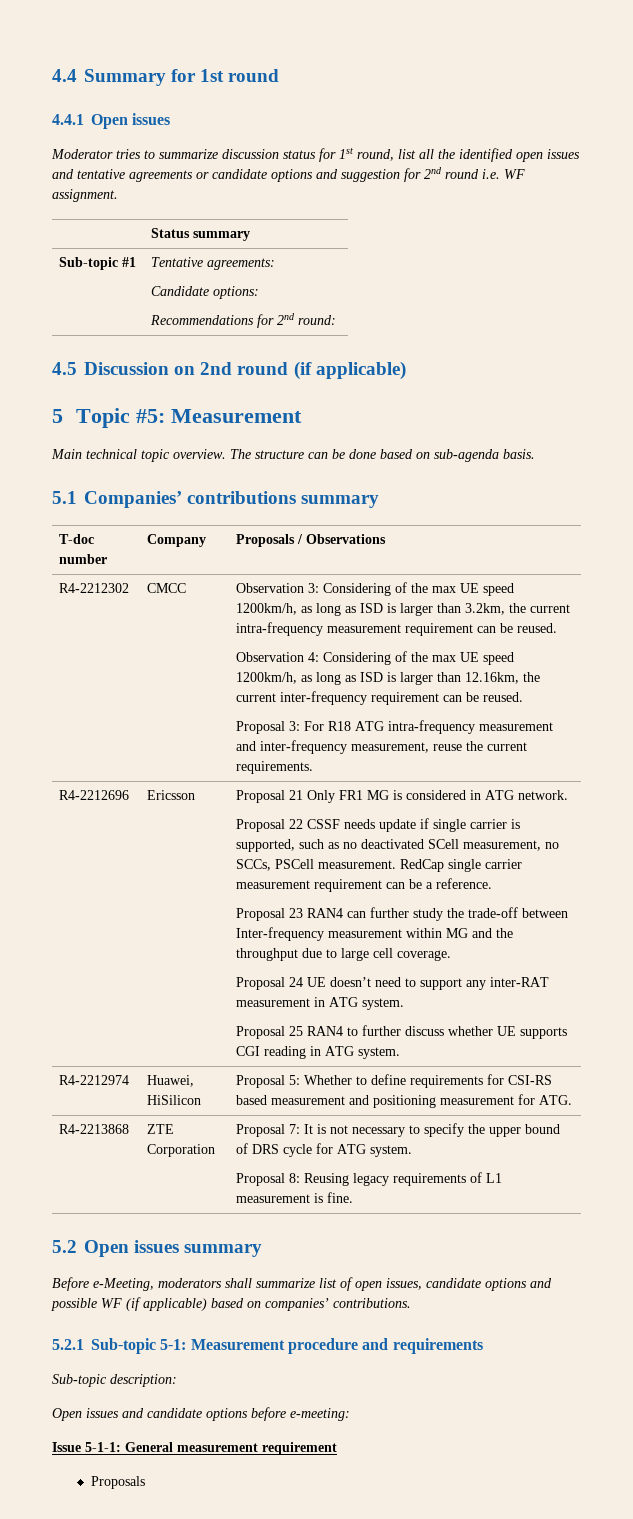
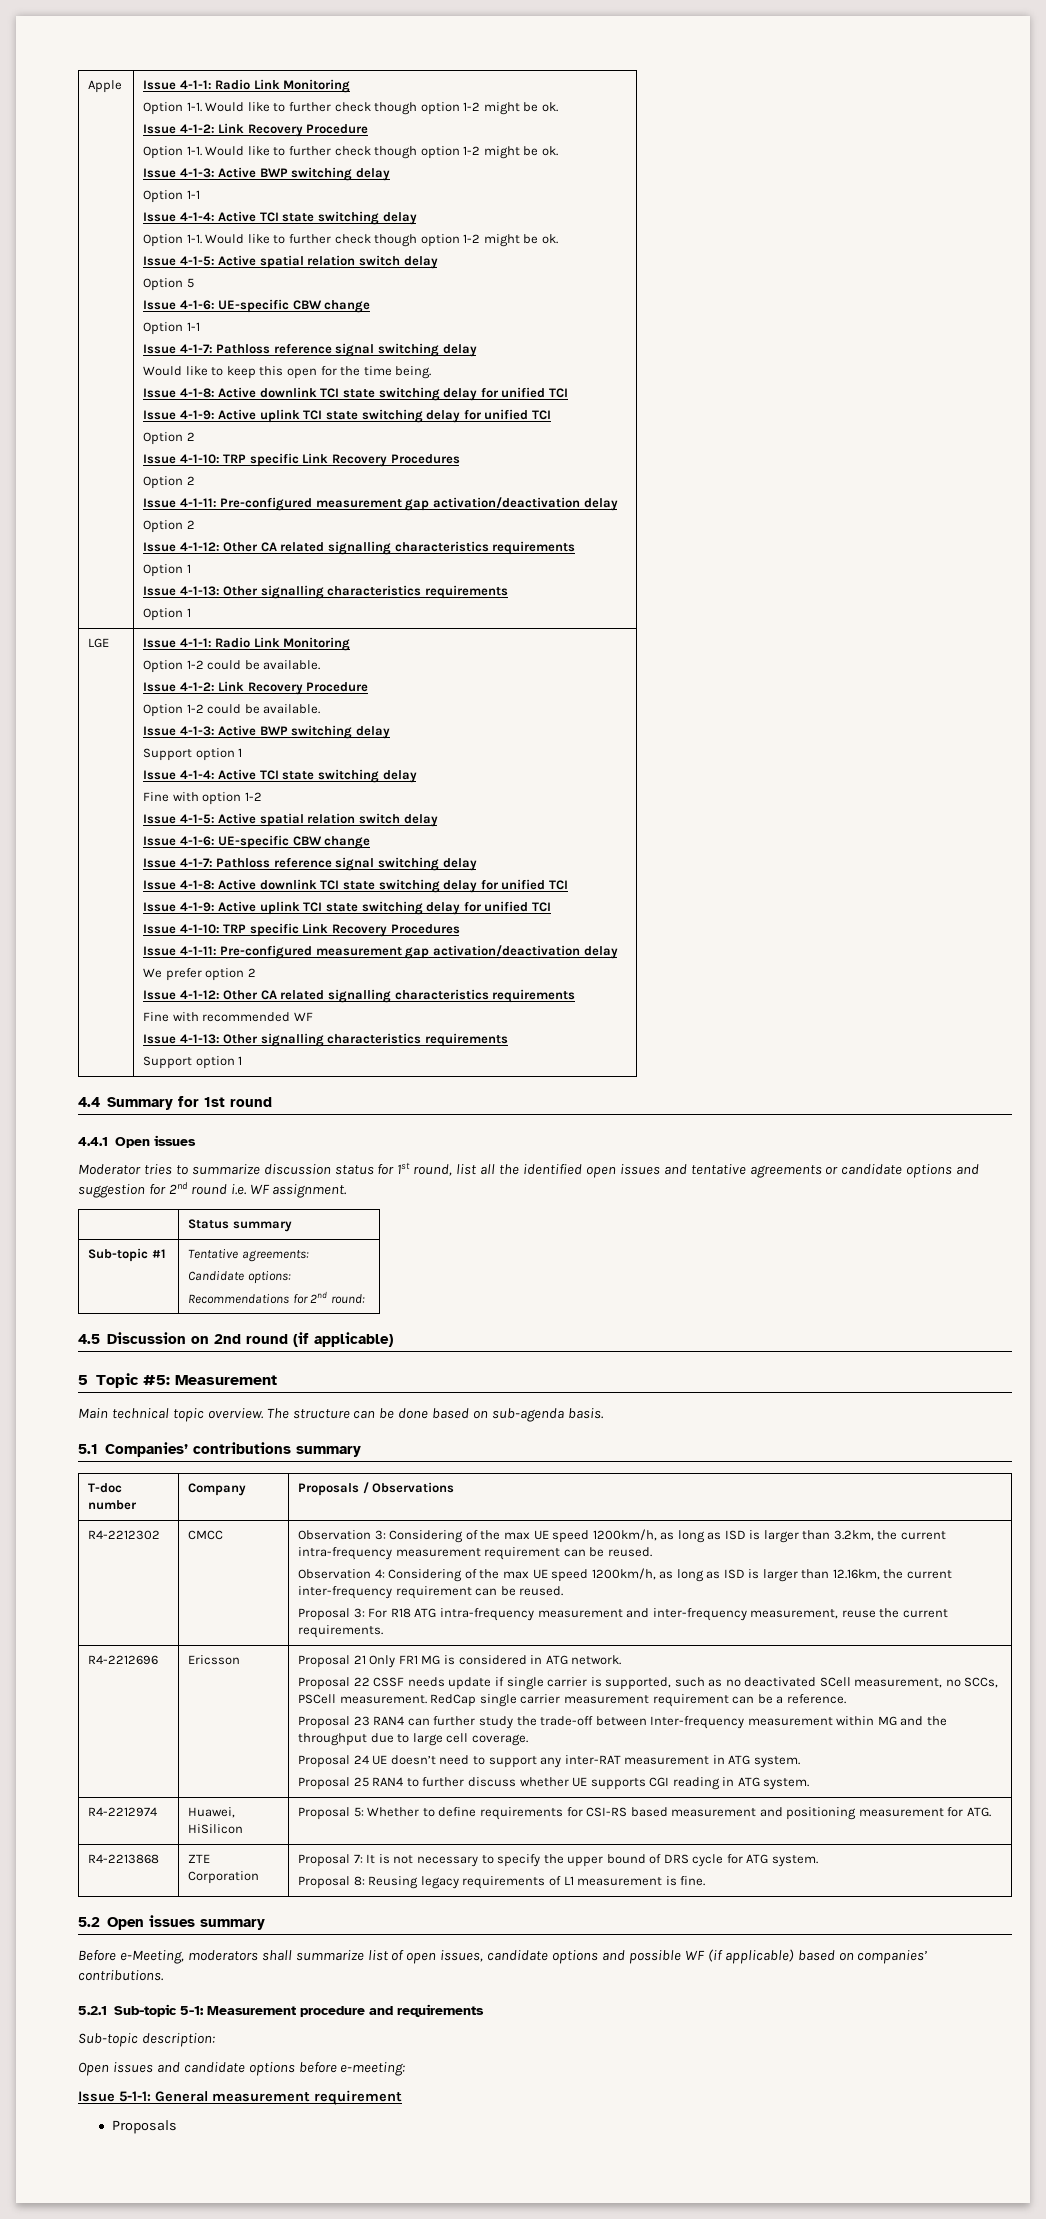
+ Apple | Issue 4-1-1: Radio Link Monitoring
+ Option 1-1. Would like to further check though option 1-2 might be ok.
+ Issue 4-1-2: Link Recovery Procedure
+ Option 1-1. Would like to further check though option 1-2 might be ok.
+ Issue 4-1-3: Active BWP switching delay
+ Option 1-1
+ Issue 4-1-4: Active TCI state switching delay
+ Option 1-1. Would like to further check though option 1-2 might be ok.
+ Issue 4-1-5: Active spatial relation switch delay
+ Option 5
+ Issue 4-1-6: UE-specific CBW change
+ Option 1-1
+ Issue 4-1-7: Pathloss reference signal switching delay
+ Would like to keep this open for the time being.
+ Issue 4-1-8: Active downlink TCI state switching delay for unified TCI
+ Issue 4-1-9: Active uplink TCI state switching delay for unified TCI
+ Option 2
+ Issue 4-1-10: TRP specific Link Recovery Procedures
+ Option 2
+ Issue 4-1-11: Pre-configured measurement gap activation/deactivation delay
+ Option 2
+ Issue 4-1-12: Other CA related signalling characteristics requirements
+ Option 1
+ Issue 4-1-13: Other signalling characteristics requirements
+ Option 1
+ LGE | Issue 4-1-1: Radio Link Monitoring
+ Option 1-2 could be available.
+ Issue 4-1-2: Link Recovery Procedure
+ Option 1-2 could be available.
+ Issue 4-1-3: Active BWP switching delay
+ Support option 1
+ Issue 4-1-4: Active TCI state switching delay
+ Fine with option 1-2
+ Issue 4-1-5: Active spatial relation switch delay
+ Issue 4-1-6: UE-specific CBW change
+ Issue 4-1-7: Pathloss reference signal switching delay
+ Issue 4-1-8: Active downlink TCI state switching delay for unified TCI
+ Issue 4-1-9: Active uplink TCI state switching delay for unified TCI
+ Issue 4-1-10: TRP specific Link Recovery Procedures
+ Issue 4-1-11: Pre-configured measurement gap activation/deactivation delay
+ We prefer option 2
+ Issue 4-1-12: Other CA related signalling characteristics requirements
+ Fine with recommended WF
+ Issue 4-1-13: Other signalling characteristics requirements
+ Support option 1

